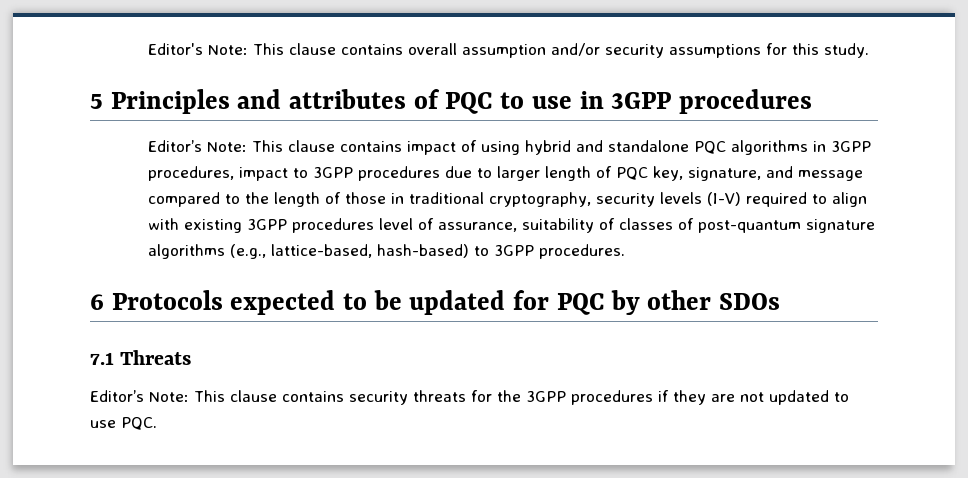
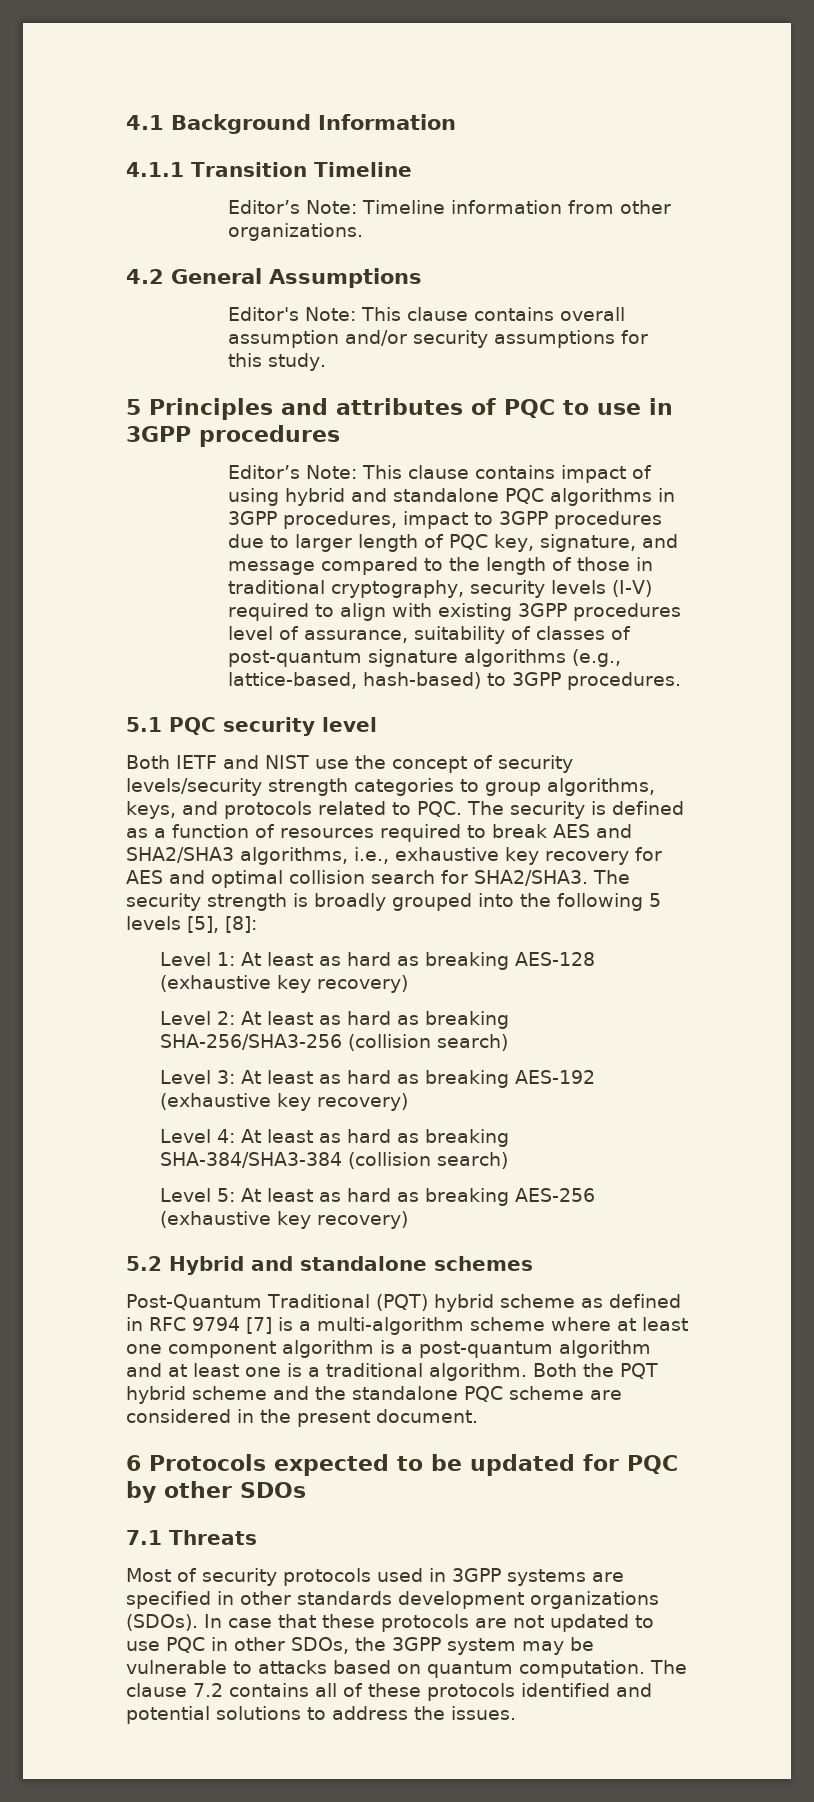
+ 4.1 Background Information
+ 4.1.1 Transition Timeline
+ Editor’s Note: Timeline information from other organizations.
+ 4.2 General Assumptions
+ 5.1 PQC security level
+ Both IETF and NIST use the concept of security levels/security strength categories to group algorithms, keys, and protocols related to PQC. The security is defined as a function of resources required to break AES and SHA2/SHA3 algorithms, i.e., exhaustive key recovery for AES and optimal collision search for SHA2/SHA3. The security strength is broadly grouped into the following 5 levels [5], [8]:
+ Level 1: At least as hard as breaking AES-128 (exhaustive key recovery)
+ Level 2: At least as hard as breaking SHA-256/SHA3-256 (collision search)
+ Level 3: At least as hard as breaking AES-192 (exhaustive key recovery)
+ Level 4: At least as hard as breaking SHA-384/SHA3-384 (collision search)
+ Level 5: At least as hard as breaking AES-256 (exhaustive key recovery)
+ 5.2 Hybrid and standalone schemes
+ Post-Quantum Traditional (PQT) hybrid scheme as defined in RFC 9794 [7] is a multi-algorithm scheme where at least one component algorithm is a post-quantum algorithm and at least one is a traditional algorithm. Both the PQT hybrid scheme and the standalone PQC scheme are considered in the present document.
- Editor’s Note: This clause contains security threats for the 3GPP procedures if they are not updated to use PQC.
+ Most of security protocols used in 3GPP systems are specified in other standards development organizations (SDOs). In case that these protocols are not updated to use PQC in other SDOs, the 3GPP system may be vulnerable to attacks based on quantum computation. The clause 7.2 contains all of these protocols identified and potential solutions to address the issues.

